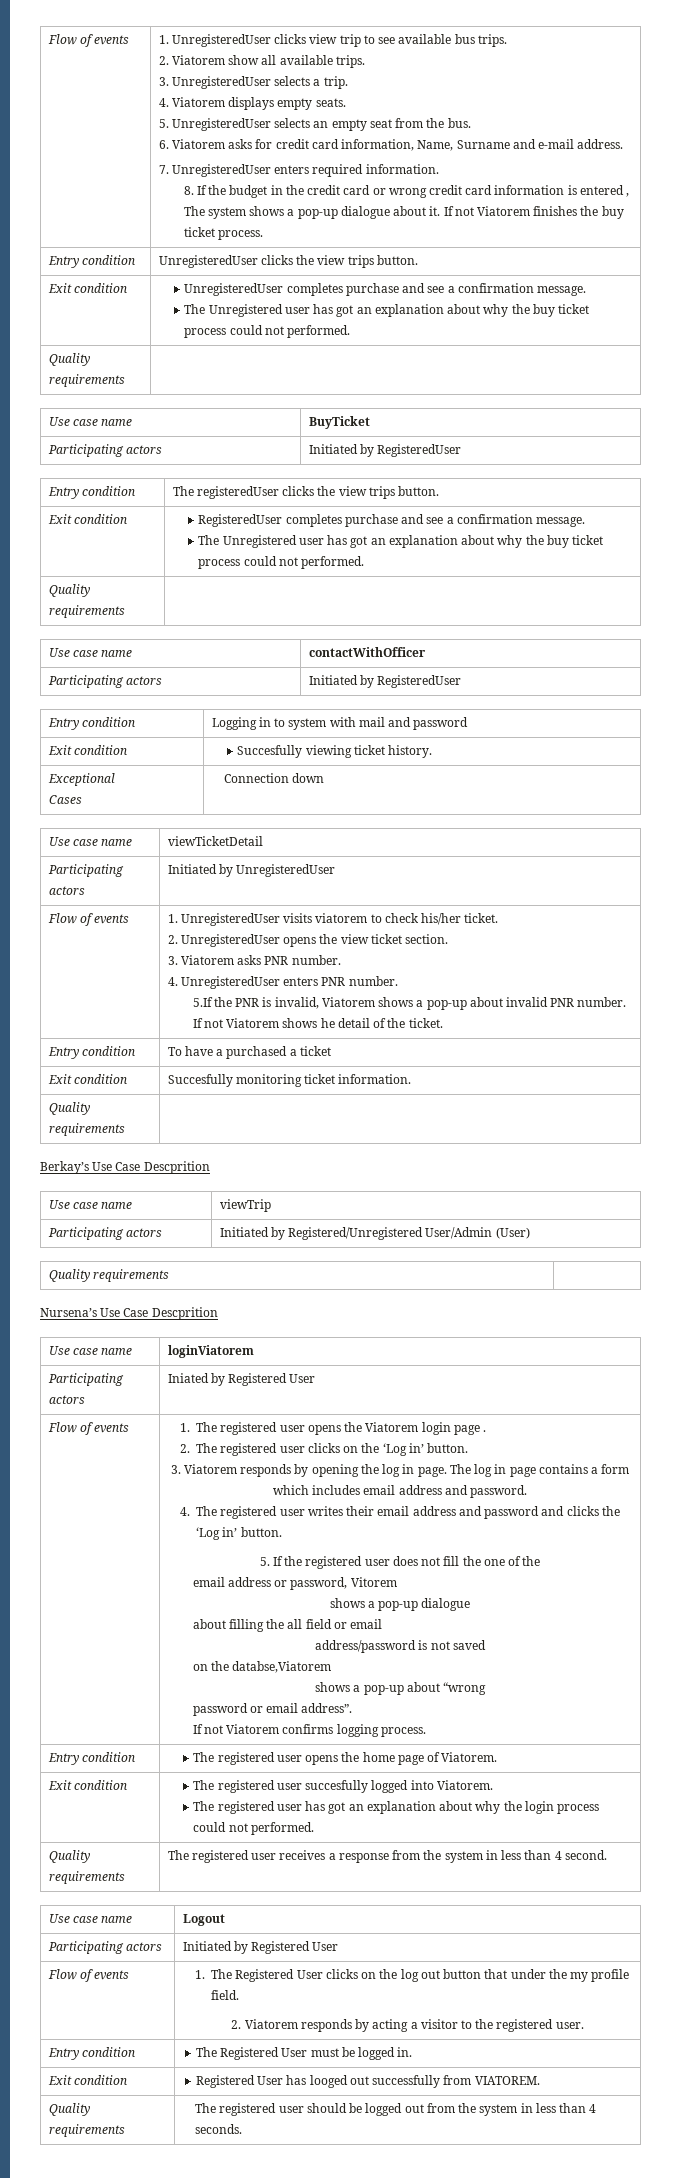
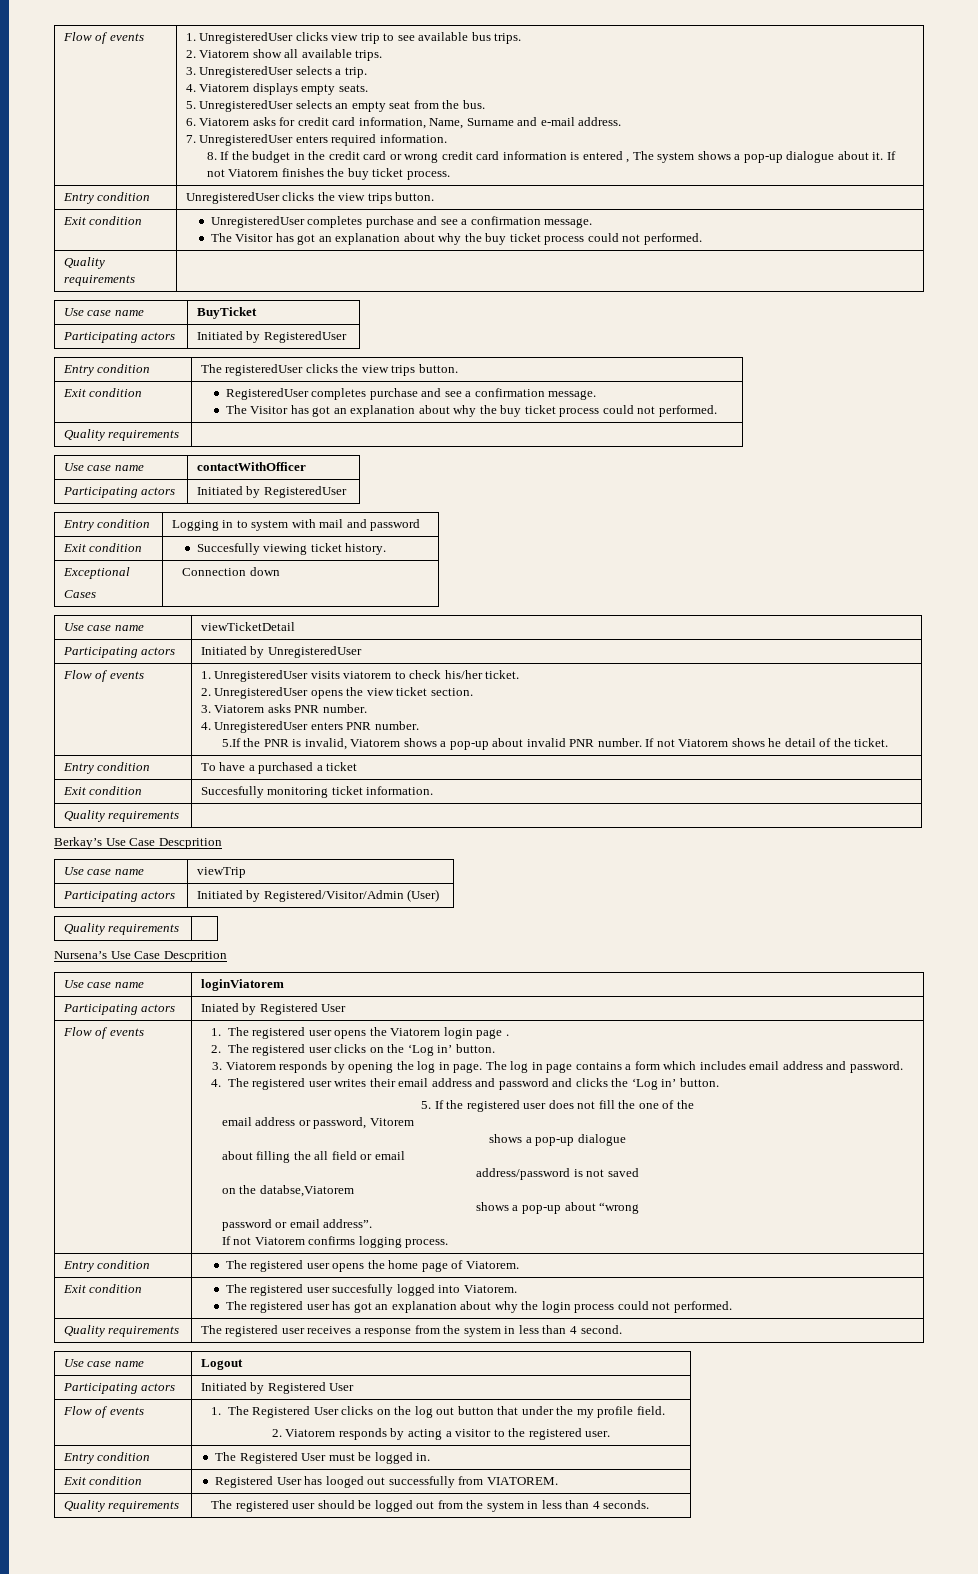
  Exit condition | UnregisteredUser completes purchase and see a confirmation message.
- The Unregistered user has got an explanation about why the buy ticket process could not performed.
+ The Visitor has got an explanation about why the buy ticket process could not performed.
  Exit condition | RegisteredUser completes purchase and see a confirmation message.
- The Unregistered user has got an explanation about why the buy ticket process could not performed.
+ The Visitor has got an explanation about why the buy ticket process could not performed.
- Participating actors | Initiated by Registered/Unregistered User/Admin (User)
+ Participating actors | Initiated by Registered/Visitor/Admin (User)

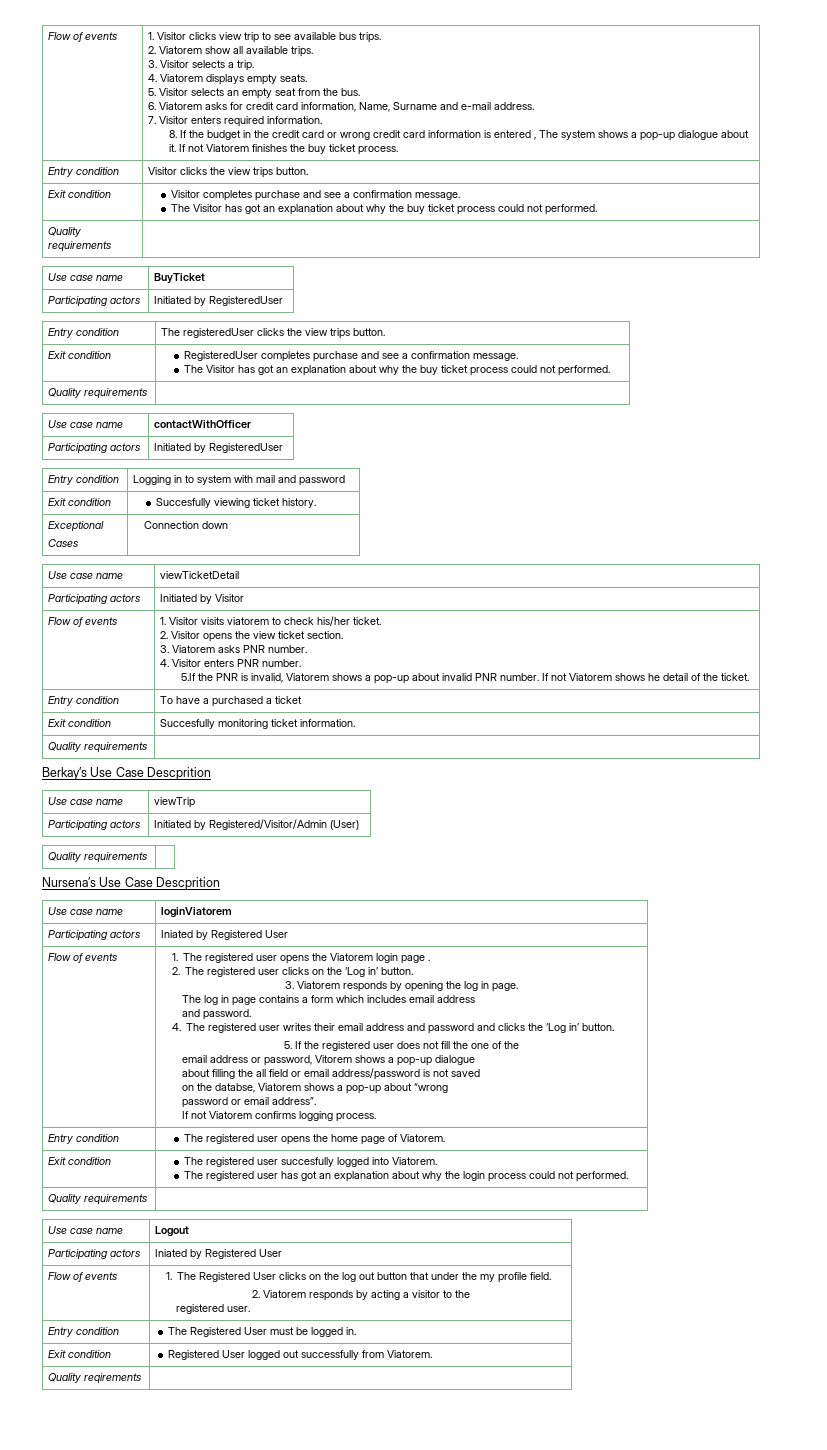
- Flow of events | 1. UnregisteredUser clicks view trip to see available bus trips.
+ Flow of events | 1. Visitor clicks view trip to see available bus trips.
- 3. UnregisteredUser selects a trip.
+ 3. Visitor selects a trip.
- 5. UnregisteredUser selects an empty seat from the bus.
+ 5. Visitor selects an empty seat from the bus.
- 7. UnregisteredUser enters required information.
+ 7. Visitor enters required information.
- Entry condition | UnregisteredUser clicks the view trips button.
- Exit condition | UnregisteredUser completes purchase and see a confirmation message.
+ Entry condition | Visitor clicks the view trips button.
+ Exit condition | Visitor completes purchase and see a confirmation message.
- Participating actors | Initiated by UnregisteredUser
- Flow of events | 1. UnregisteredUser visits viatorem to check his/her ticket.
+ Participating actors | Initiated by Visitor
+ Flow of events | 1. Visitor visits viatorem to check his/her ticket.
- 2. UnregisteredUser opens the view ticket section.
+ 2. Visitor opens the view ticket section.
- 4. UnregisteredUser enters PNR number.
+ 4. Visitor enters PNR number.
- 3. Viatorem responds by opening the log in page. The log in page contains a form which includes email address and password.
+ 3. Viatorem responds by opening the log in page.
+ The log in page contains a form which includes email address
+ and password.
- email address or password, Vitorem
- shows a pop-up dialogue
+ email address or password, Vitorem shows a pop-up dialogue
- about filling the all field or email
- address/password is not saved
+ about filling the all field or email address/password is not saved
- on the databse,Viatorem
- shows a pop-up about “wrong
+ on the databse, Viatorem shows a pop-up about “wrong
  Exit condition | The registered user succesfully logged into Viatorem.
  The registered user has got an explanation about why the login process could not performed.
- Quality requirements | The registered user receives a response from the system in less than 4 second.
+ Quality requirements |
  Use case name | Logout
- Participating actors | Initiated by Registered User
+ Participating actors | Iniated by Registered User
  Flow of events | 1. The Registered User clicks on the log out button that under the my profile field.
- 2. Viatorem responds by acting a visitor to the registered user.
+ 2. Viatorem responds by acting a visitor to the
+ registered user.
- Exit condition | Registered User has looged out successfully from VIATOREM.
- Quality requirements | The registered user should be logged out from the system in less than 4 seconds.
+ Exit condition | Registered User logged out successfully from Viatorem.
+ Quality reqirements |

